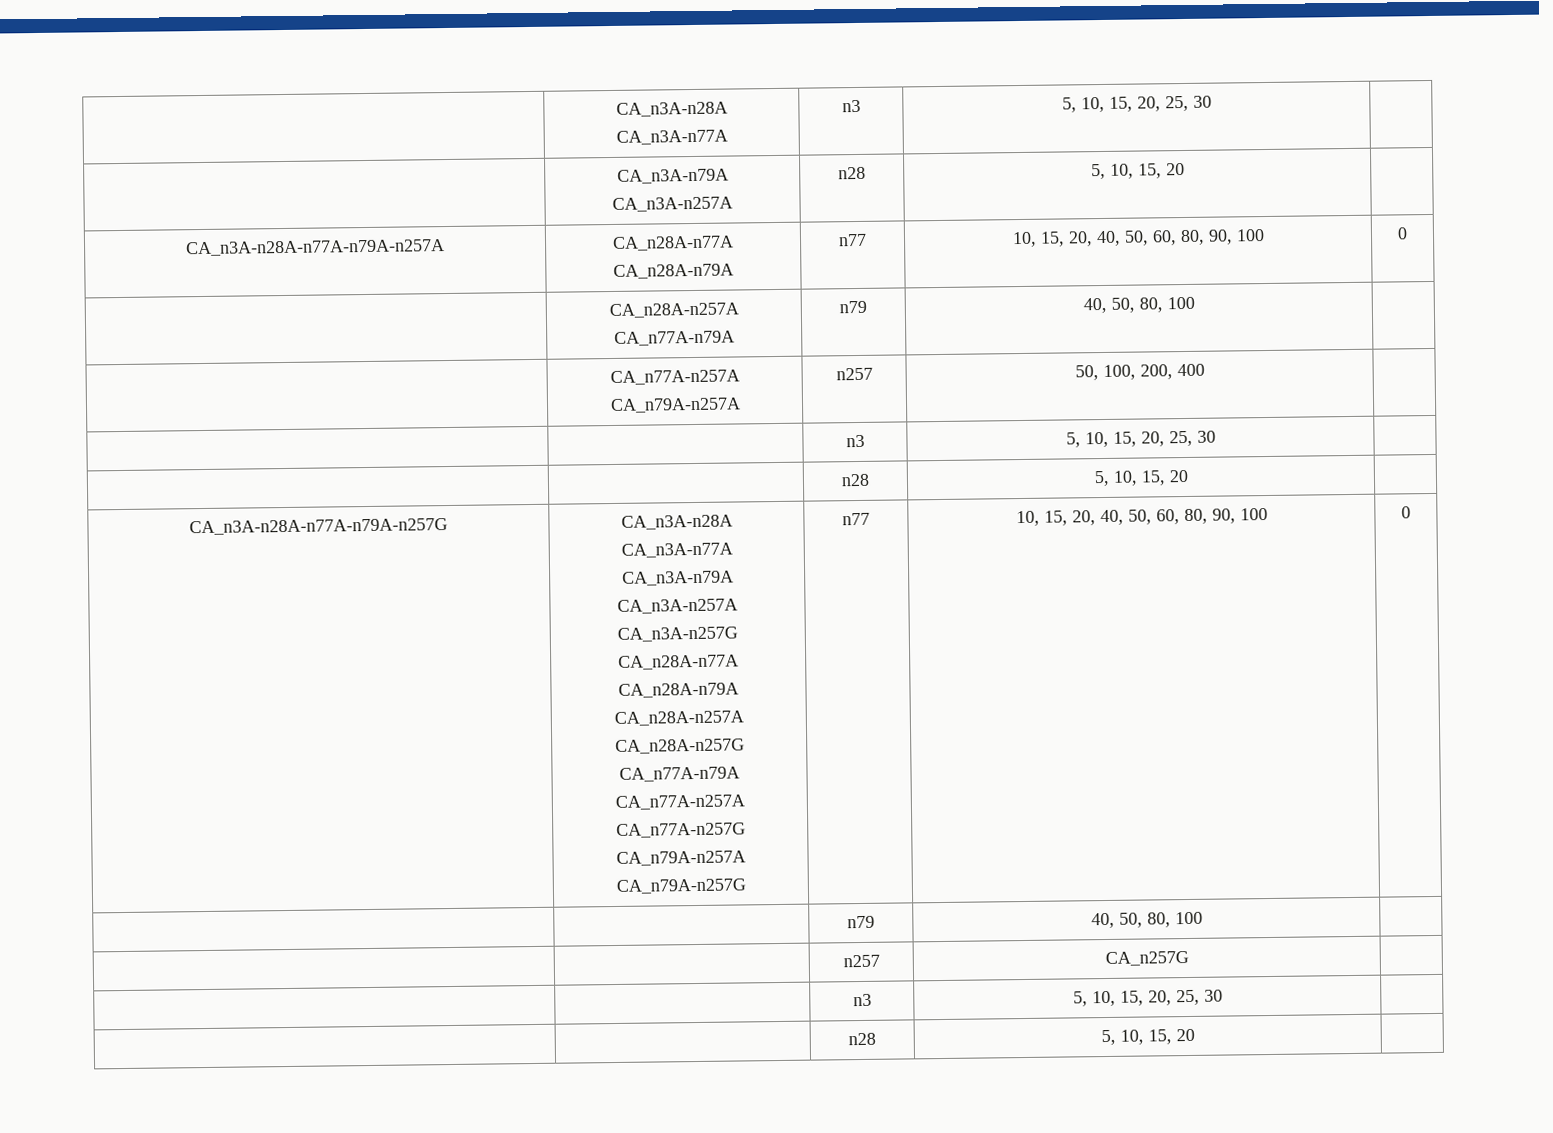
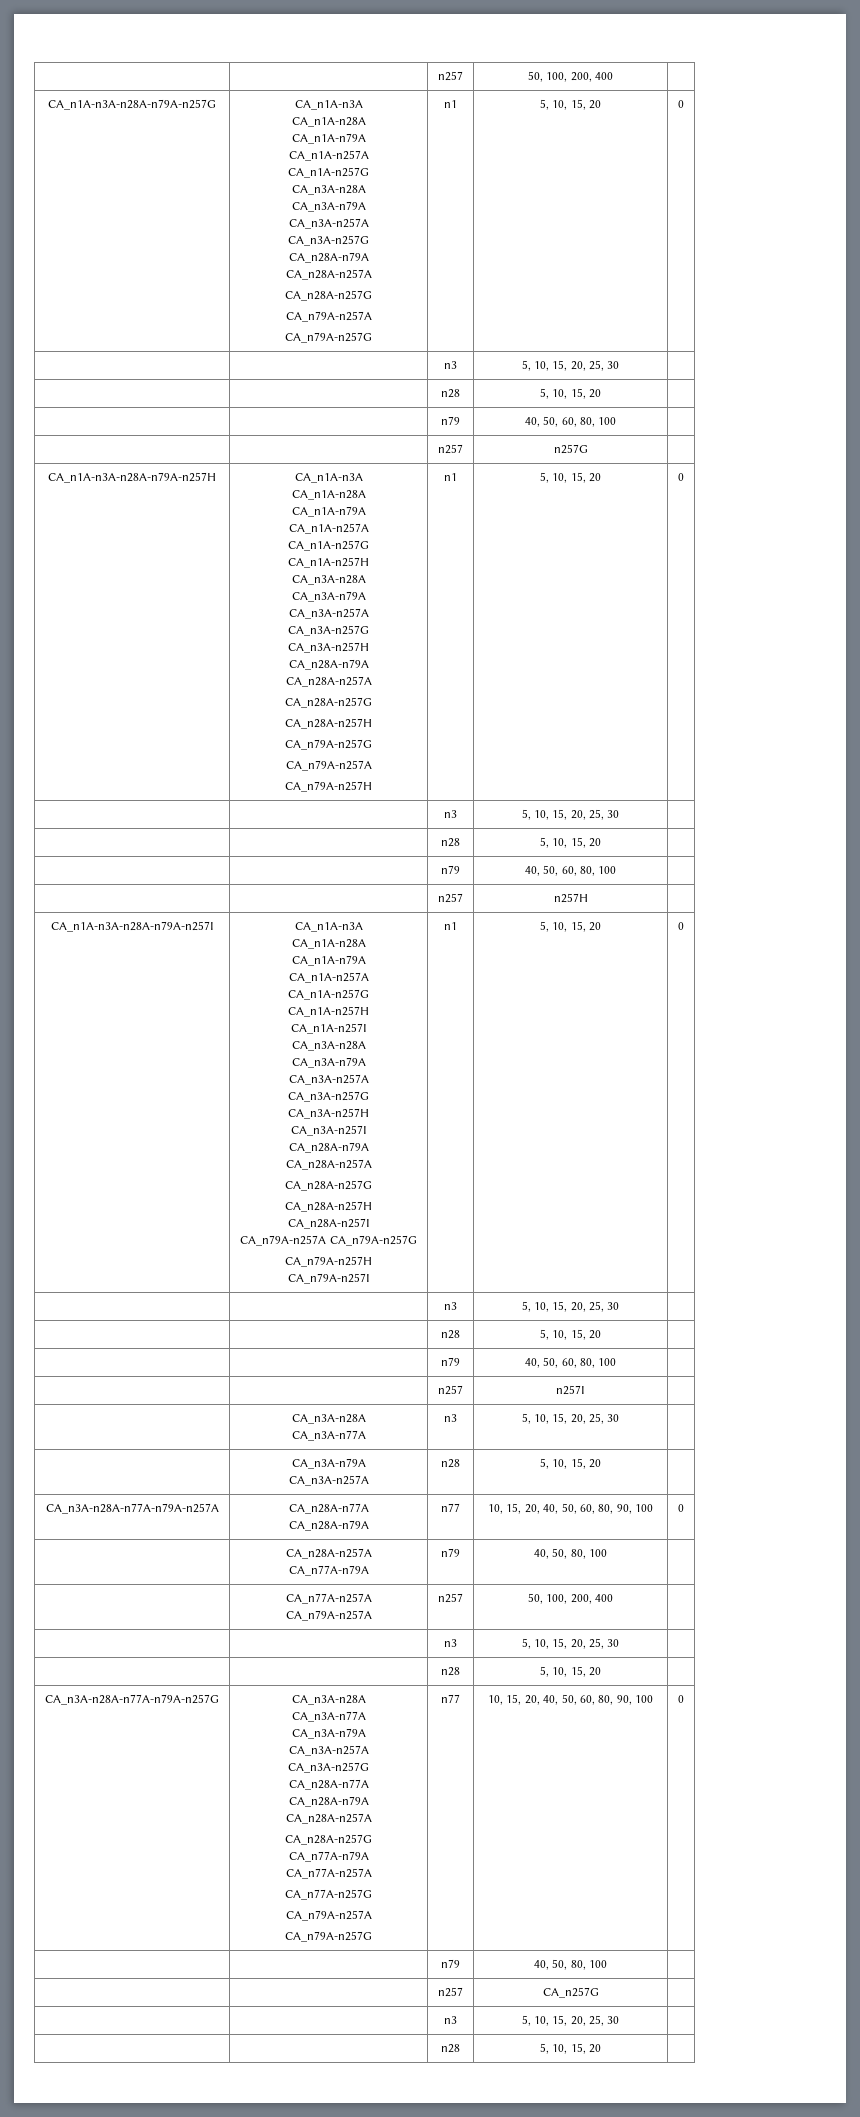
+ | | n257 | 50, 100, 200, 400 |
+ CA_n1A-n3A-n28A-n79A-n257G | CA_n1A-n3A
+ CA_n1A-n28A
+ CA_n1A-n79A
+ CA_n1A-n257A
+ CA_n1A-n257G
+ CA_n3A-n28A
+ CA_n3A-n79A
+ CA_n3A-n257A
+ CA_n3A-n257G
+ CA_n28A-n79A
+ CA_n28A-n257A
+ CA_n28A-n257G
+ CA_n79A-n257A
+ CA_n79A-n257G | n1 | 5, 10, 15, 20 | 0
+ | | n3 | 5, 10, 15, 20, 25, 30 |
+ | | n28 | 5, 10, 15, 20 |
+ | | n79 | 40, 50, 60, 80, 100 |
+ | | n257 | n257G |
+ CA_n1A-n3A-n28A-n79A-n257H | CA_n1A-n3A
+ CA_n1A-n28A
+ CA_n1A-n79A
+ CA_n1A-n257A
+ CA_n1A-n257G
+ CA_n1A-n257H
+ CA_n3A-n28A
+ CA_n3A-n79A
+ CA_n3A-n257A
+ CA_n3A-n257G
+ CA_n3A-n257H
+ CA_n28A-n79A
+ CA_n28A-n257A
+ CA_n28A-n257G
+ CA_n28A-n257H
+ CA_n79A-n257G
+ CA_n79A-n257A
+ CA_n79A-n257H | n1 | 5, 10, 15, 20 | 0
+ | | n3 | 5, 10, 15, 20, 25, 30 |
+ | | n28 | 5, 10, 15, 20 |
+ | | n79 | 40, 50, 60, 80, 100 |
+ | | n257 | n257H |
+ CA_n1A-n3A-n28A-n79A-n257I | CA_n1A-n3A
+ CA_n1A-n28A
+ CA_n1A-n79A
+ CA_n1A-n257A
+ CA_n1A-n257G
+ CA_n1A-n257H
+ CA_n1A-n257I
+ CA_n3A-n28A
+ CA_n3A-n79A
+ CA_n3A-n257A
+ CA_n3A-n257G
+ CA_n3A-n257H
+ CA_n3A-n257I
+ CA_n28A-n79A
+ CA_n28A-n257A
+ CA_n28A-n257G
+ CA_n28A-n257H
+ CA_n28A-n257I
+ CA_n79A-n257A CA_n79A-n257G
+ CA_n79A-n257H
+ CA_n79A-n257I | n1 | 5, 10, 15, 20 | 0
+ | | n3 | 5, 10, 15, 20, 25, 30 |
+ | | n28 | 5, 10, 15, 20 |
+ | | n79 | 40, 50, 60, 80, 100 |
+ | | n257 | n257I |

